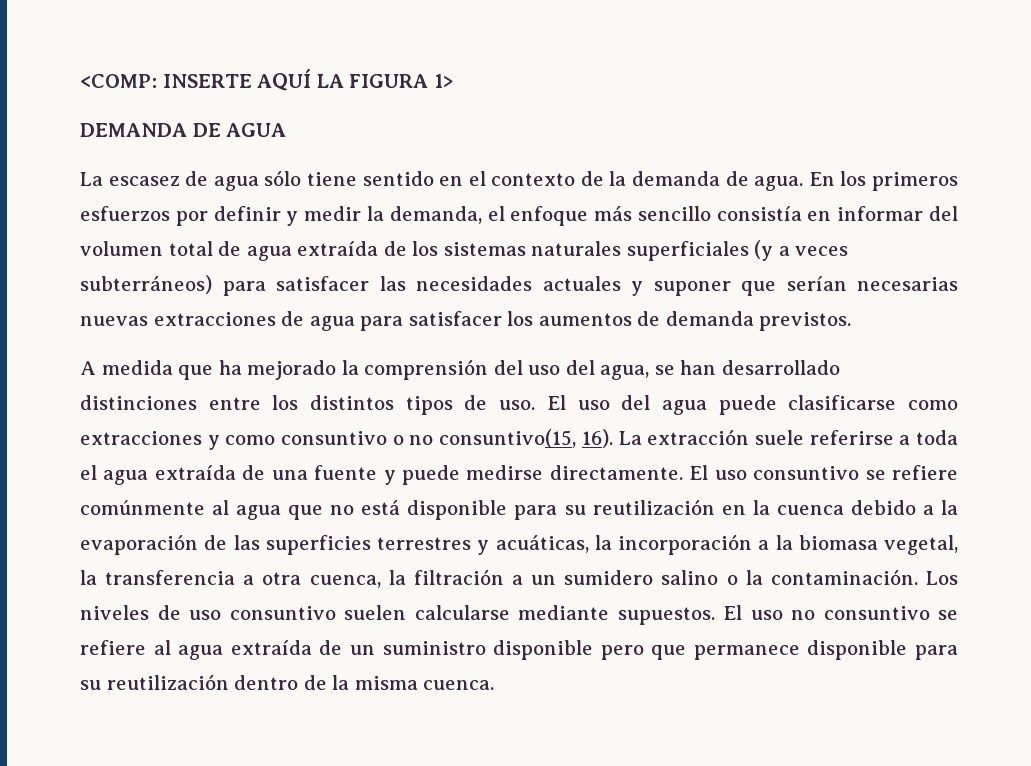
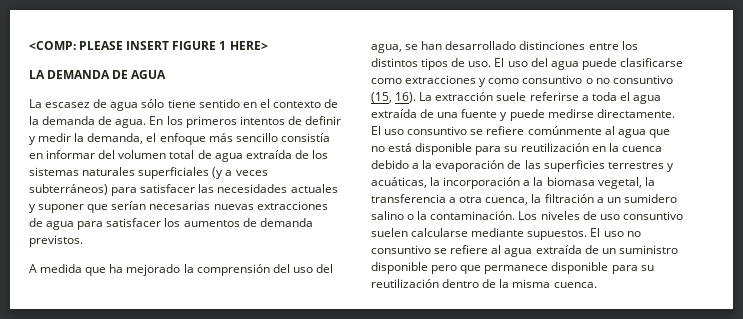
- <COMP: INSERTE AQUÍ LA FIGURA 1>
- DEMANDA DE AGUA
+ <COMP: PLEASE INSERT FIGURE 1 HERE>
+ LA DEMANDA DE AGUA
- En los primeros esfuerzos por definir y medir la demanda, el enfoque más sencillo consistía en informar del volumen total de agua extraída de los sistemas naturales superficiales (y a veces subterráneos) para satisfacer las necesidades actuales y suponer que serían necesarias nuevas extracciones de agua para satisfacer los aumentos de demanda previstos.
+ En los primeros intentos de definir y medir la demanda, el enfoque más sencillo consistía en informar del volumen total de agua extraída de los sistemas naturales superficiales (y a veces subterráneos) para satisfacer las necesidades actuales y suponer que serían necesarias nuevas extracciones de agua para satisfacer los aumentos de demanda previstos.
- El uso del agua puede clasificarse como extracciones y como consuntivo o no consuntivo(15, 16).
+ El uso del agua puede clasificarse como extracciones y como consuntivo o no consuntivo (15, 16).

